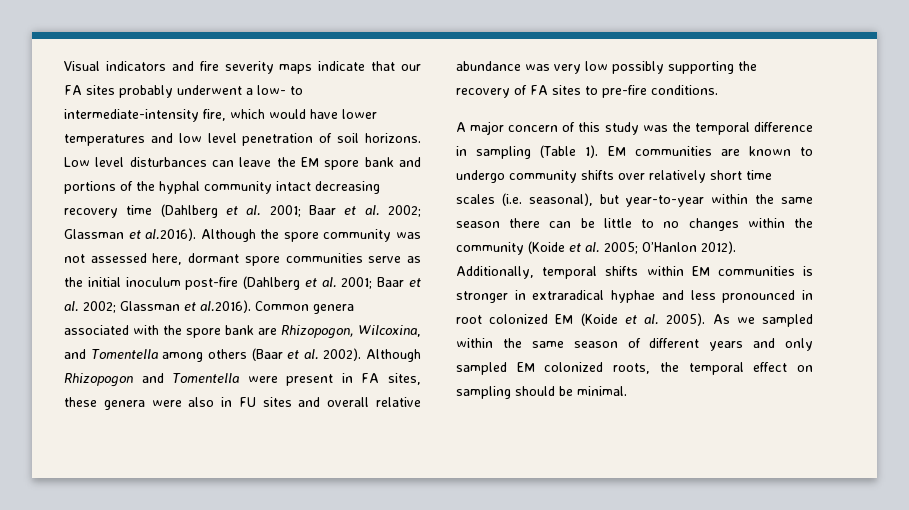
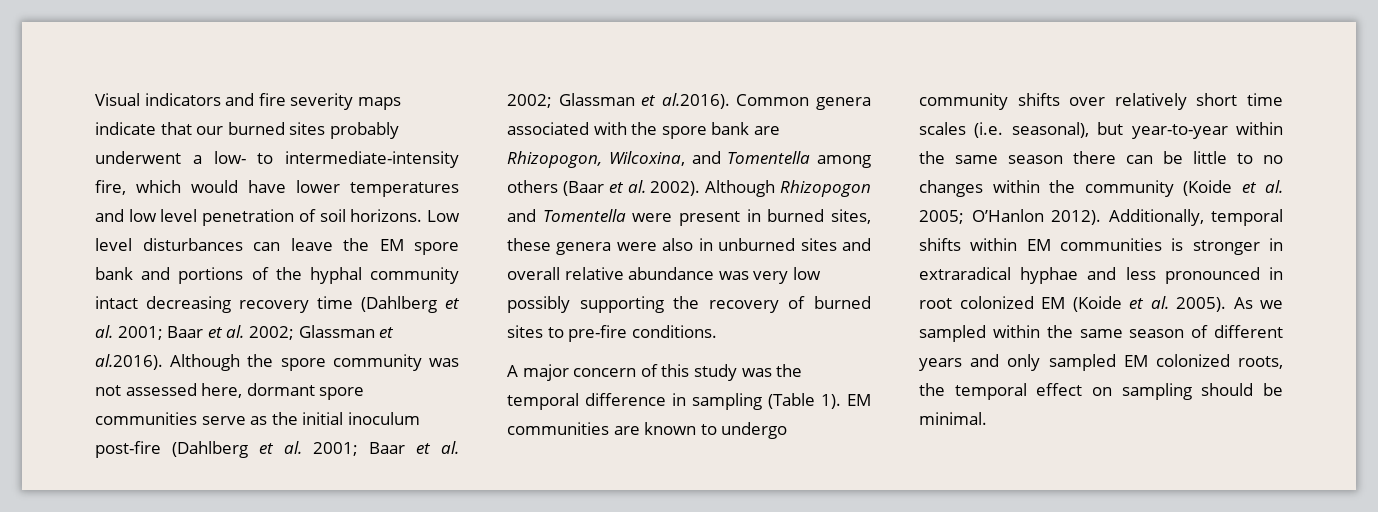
- Visual indicators and fire severity maps indicate that our FA sites probably underwent a low- to intermediate-intensity fire, which would have lower temperatures and low level penetration of soil horizons.
+ Visual indicators and fire severity maps indicate that our burned sites probably underwent a low- to intermediate-intensity fire, which would have lower temperatures and low level penetration of soil horizons.
- Although Rhizopogon and Tomentella were present in FA sites, these genera were also in FU sites and overall relative abundance was very low possibly supporting the recovery of FA sites to pre-fire conditions.
+ Although Rhizopogon and Tomentella were present in burned sites, these genera were also in unburned sites and overall relative abundance was very low possibly supporting the recovery of burned sites to pre-fire conditions.

